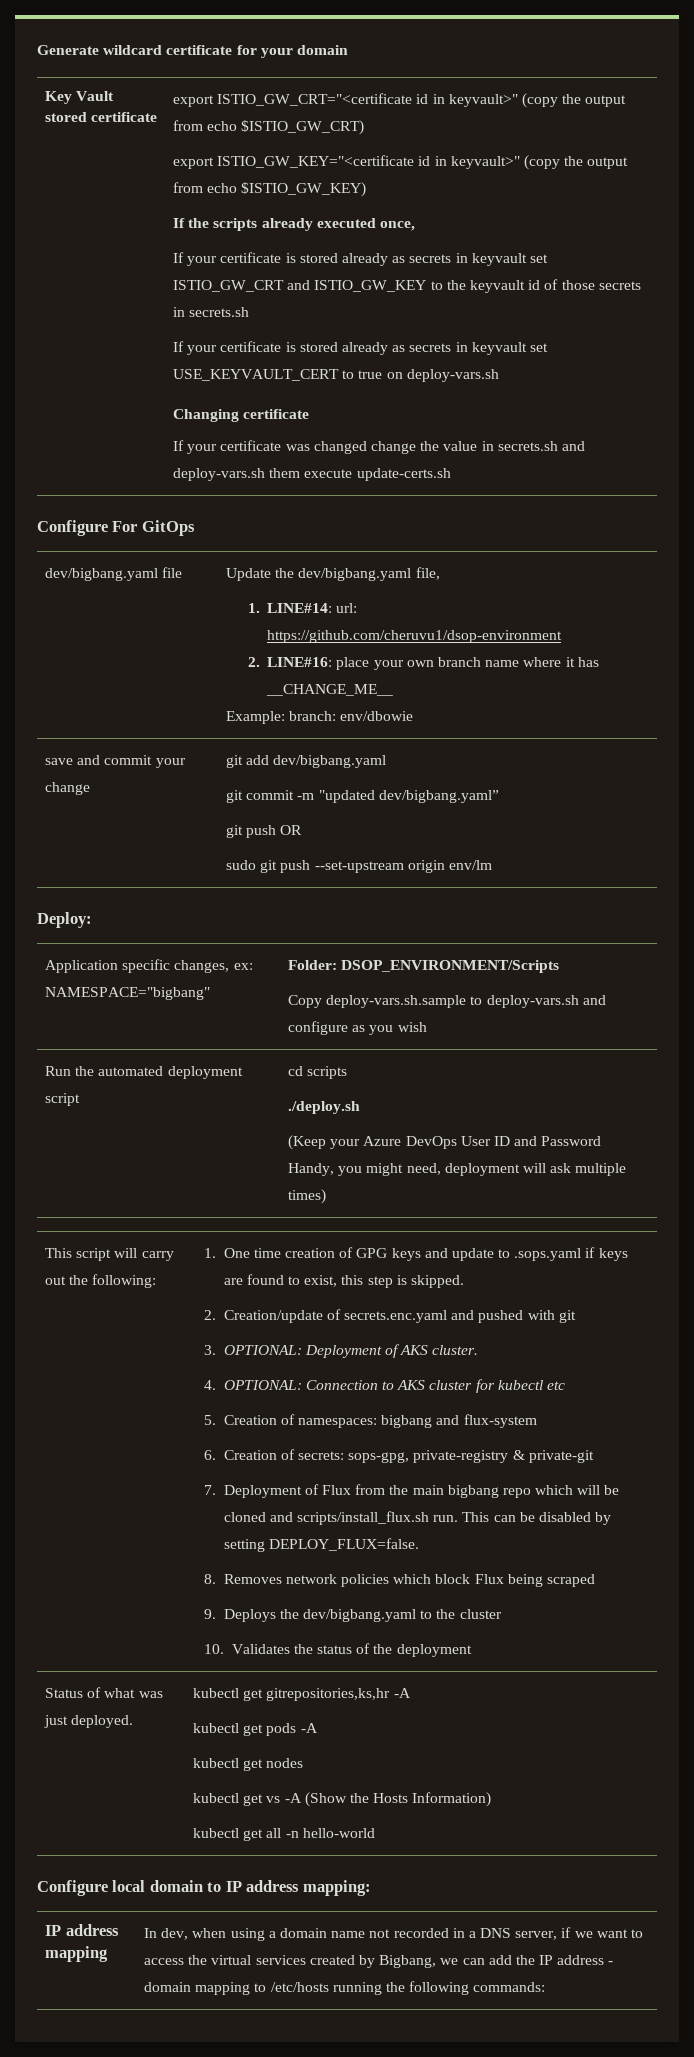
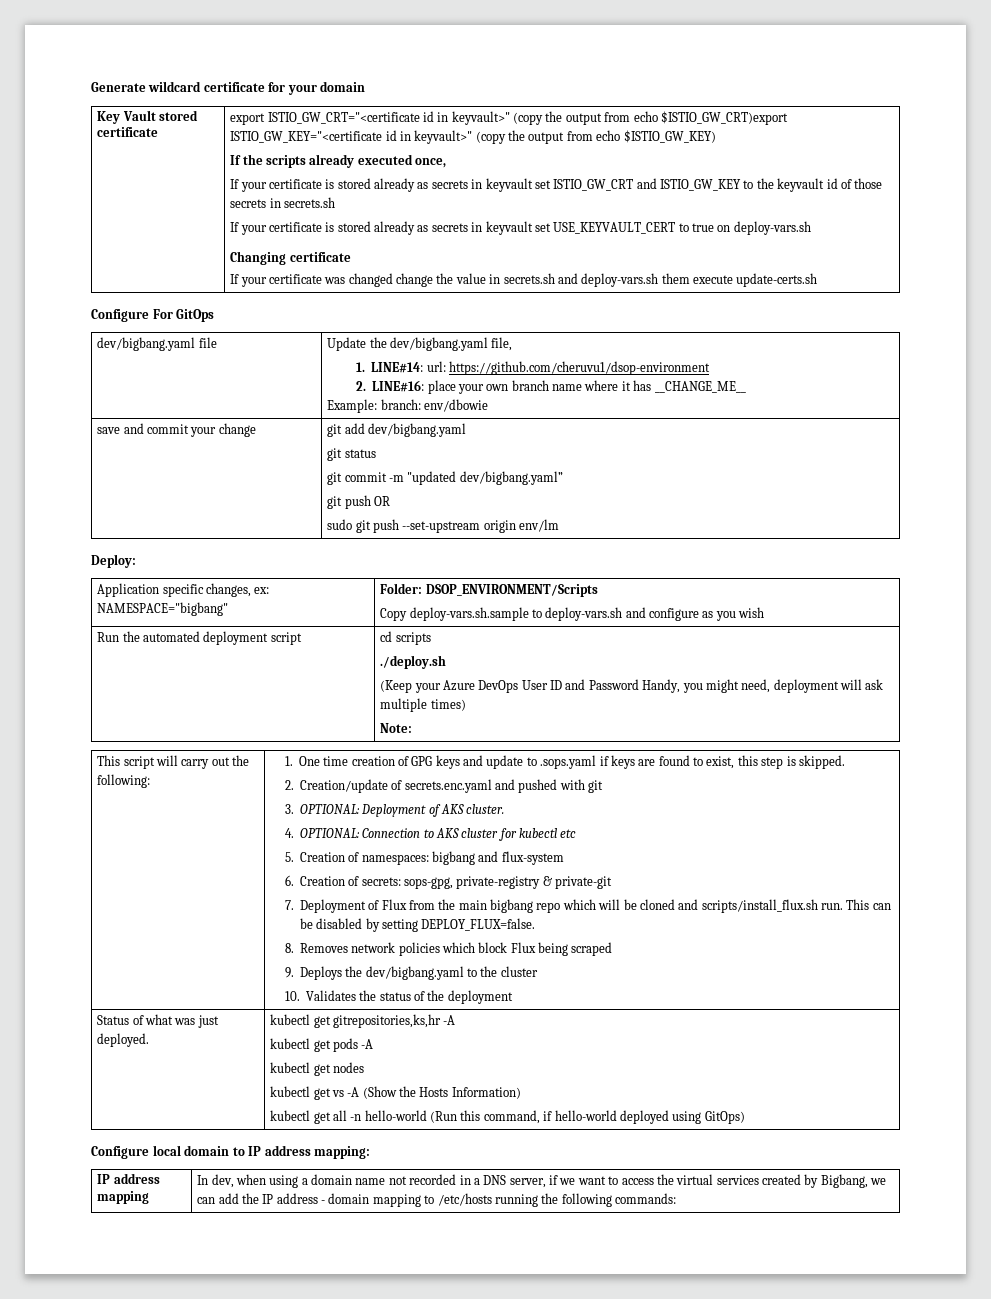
- export ISTIO_GW_CRT="<certificate id in keyvault>" (copy the output from echo $ISTIO_GW_CRT)
- export ISTIO_GW_KEY="<certificate id in keyvault>" (copy the output from echo $ISTIO_GW_KEY)
+ export ISTIO_GW_CRT="<certificate id in keyvault>" (copy the output from echo $ISTIO_GW_CRT)export ISTIO_GW_KEY="<certificate id in keyvault>" (copy the output from echo $ISTIO_GW_KEY)
  save and commit your change | git add dev/bigbang.yaml
+ git status
  Run the automated deployment script | cd scripts
  ./deploy.sh
  (Keep your Azure DevOps User ID and Password Handy, you might need, deployment will ask multiple times)
+ Note:
  Status of what was just deployed. | kubectl get gitrepositories,ks,hr -A
  kubectl get pods -A
  kubectl get nodes
  kubectl get vs -A (Show the Hosts Information)
- kubectl get all -n hello-world
+ kubectl get all -n hello-world (Run this command, if hello-world deployed using GitOps)

